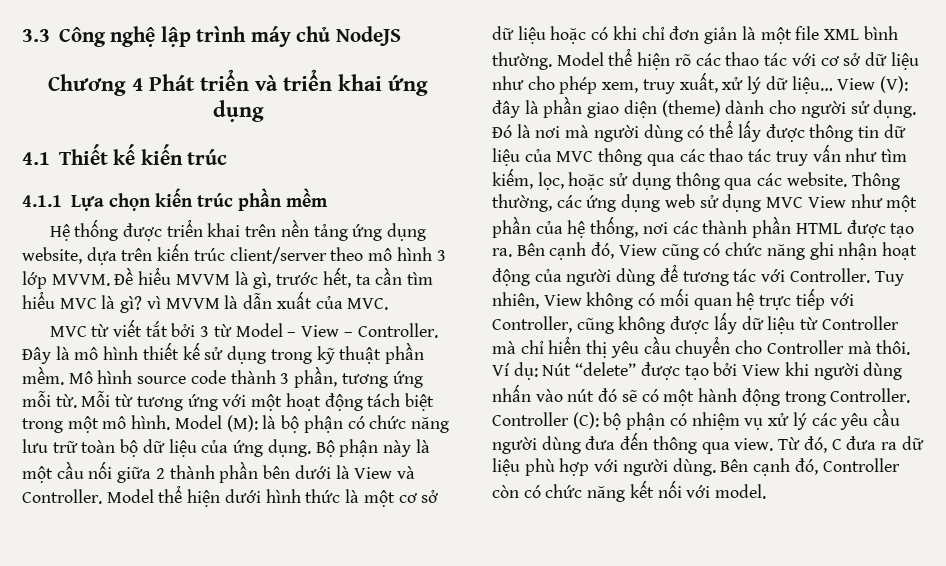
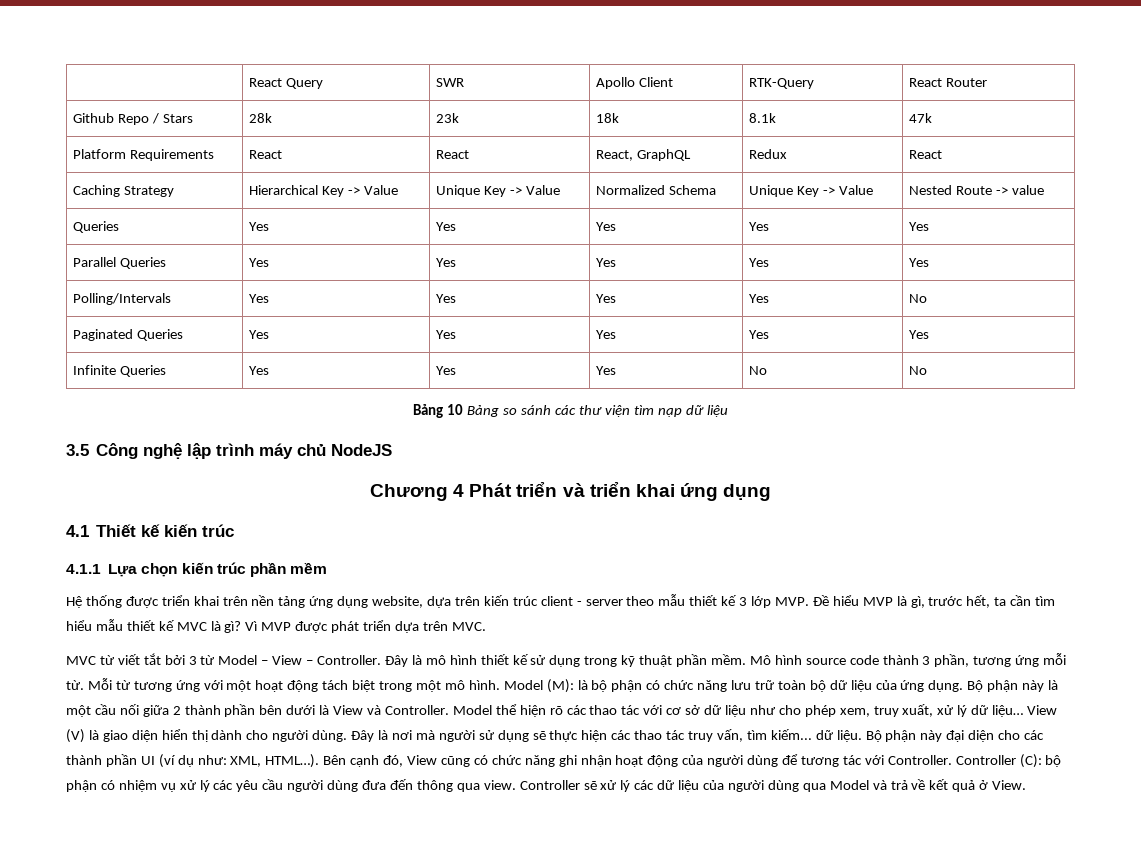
- 3.3 Công nghệ lập trình máy chủ NodeJS
+ | React Query | SWR | Apollo Client | RTK-Query | React Router
+ Github Repo / Stars | 28k | 23k | 18k | 8.1k | 47k
+ Platform Requirements | React | React | React, GraphQL | Redux | React
+ Caching Strategy | Hierarchical Key -> Value | Unique Key -> Value | Normalized Schema | Unique Key -> Value | Nested Route -> value
+ Queries | Yes | Yes | Yes | Yes | Yes
+ Parallel Queries | Yes | Yes | Yes | Yes | Yes
+ Polling/Intervals | Yes | Yes | Yes | Yes | No
+ Paginated Queries | Yes | Yes | Yes | Yes | Yes
+ Infinite Queries | Yes | Yes | Yes | No | No
+ Bảng 10 Bảng so sánh các thư viện tìm nạp dữ liệu
+ 3.5 Công nghệ lập trình máy chủ NodeJS
- Hệ thống được triển khai trên nền tảng ứng dụng website, dựa trên kiến trúc client/server theo mô hình 3 lớp MVVM. Đề hiểu MVVM là gì, trước hết, ta cần tìm hiểu MVC là gì? vì MVVM là dẫn xuất của MVC.
+ Hệ thống được triển khai trên nền tảng ứng dụng website, dựa trên kiến trúc client - server theo mẫu thiết kế 3 lớp MVP. Đề hiểu MVP là gì, trước hết, ta cần tìm hiểu mẫu thiết kế MVC là gì? Vì MVP được phát triển dựa trên MVC.
- Model thể hiện dưới hình thức là một cơ sở dữ liệu hoặc có khi chỉ đơn giản là một file XML bình thường. Model thể hiện rõ các thao tác với cơ sở dữ liệu như cho phép xem, truy xuất, xử lý dữ liệu…
+ Model thể hiện rõ các thao tác với cơ sở dữ liệu như cho phép xem, truy xuất, xử lý dữ liệu…
- View (V): đây là phần giao diện (theme) dành cho người sử dụng. Đó là nơi mà người dùng có thể lấy được thông tin dữ liệu của MVC thông qua các thao tác truy vấn như tìm kiếm, lọc, hoặc sử dụng thông qua các website. Thông thường, các ứng dụng web sử dụng MVC View như một phần của hệ thống, nơi các thành phần HTML được tạo ra.
+ View (V) là giao diện hiển thị dành cho người dùng. Đây là nơi mà người sử dụng sẽ thực hiện các thao tác truy vấn, tìm kiếm... dữ liệu. Bộ phận này đại diện cho các thành phần UI (ví dụ như: XML, HTML…).
- Tuy nhiên, View không có mối quan hệ trực tiếp với Controller, cũng không được lấy dữ liệu từ Controller mà chỉ hiển thị yêu cầu chuyển cho Controller mà thôi. Ví dụ: Nút “delete” được tạo bởi View khi người dùng nhấn vào nút đó sẽ có một hành động trong Controller.
- Từ đó, C đưa ra dữ liệu phù hợp với người dùng. Bên cạnh đó, Controller còn có chức năng kết nối với model.
+ Controller sẽ xử lý các dữ liệu của người dùng qua Model và trả về kết quả ở View.

